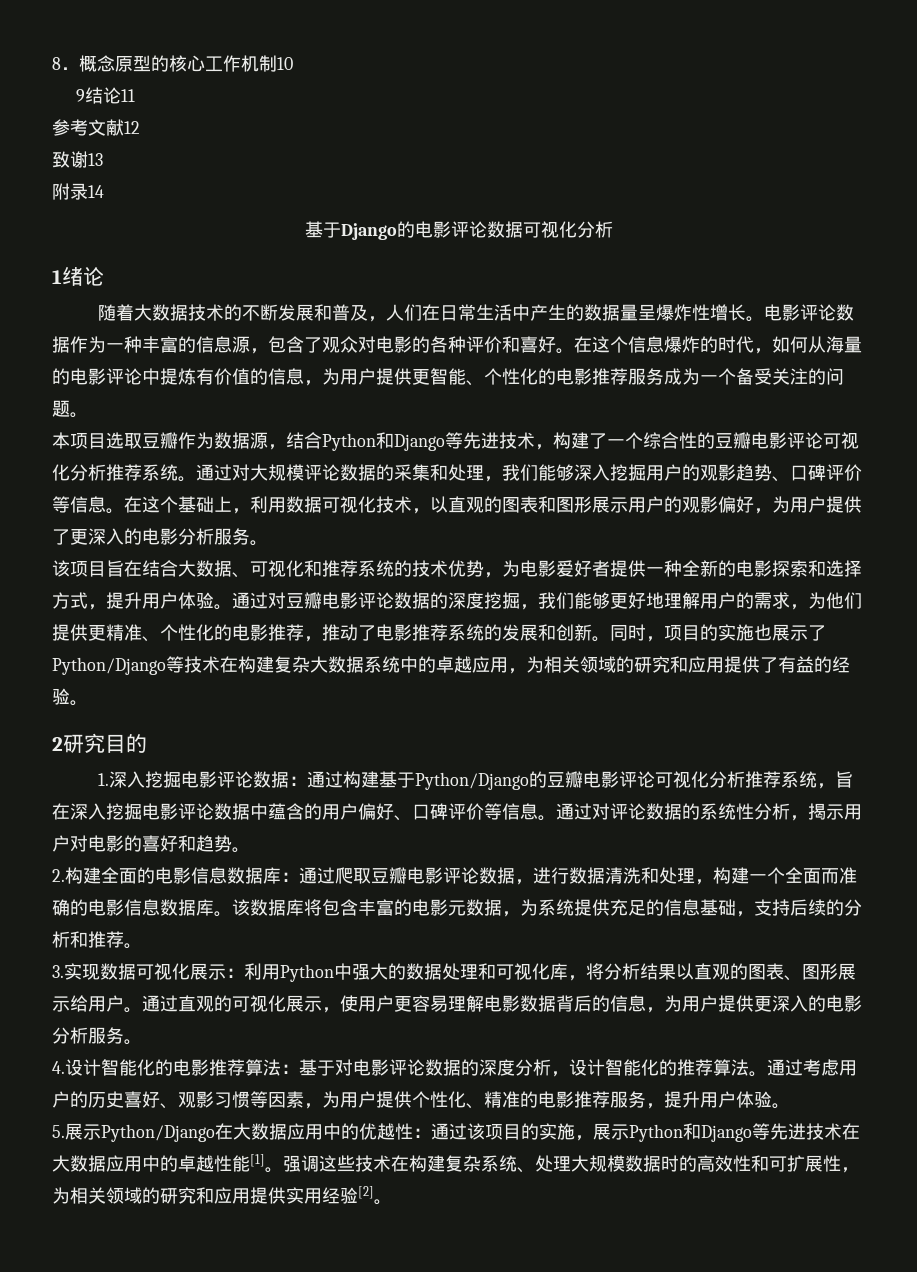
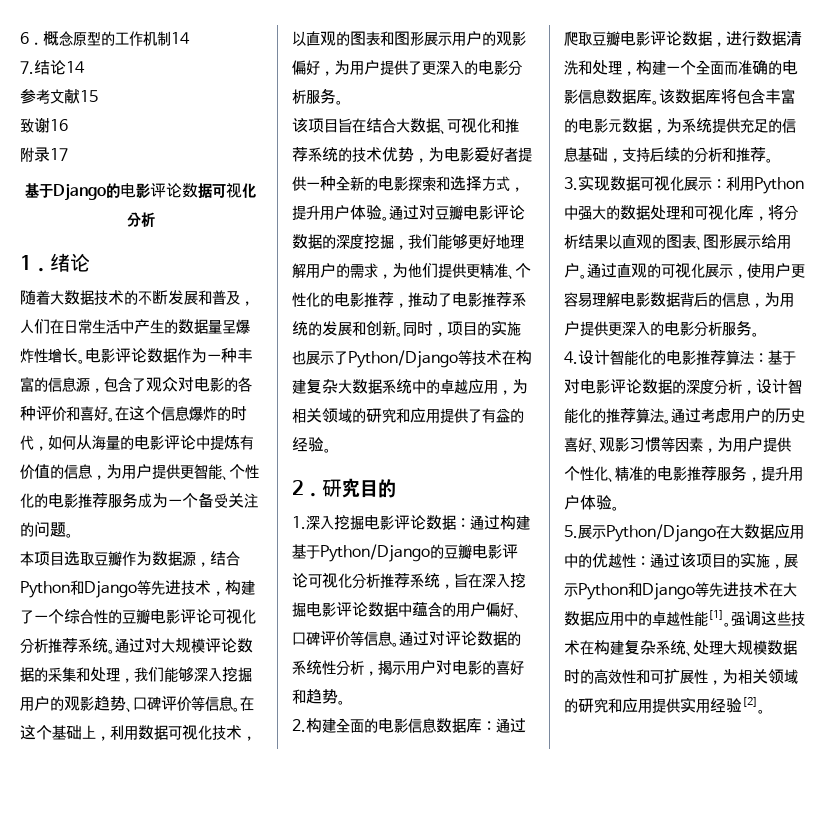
- 8．概念原型的核心工作机制10
- 9结论11
+ 6．概念原型的工作机制14
+ 7.结论14
- 参考文献12
+ 参考文献15
- 致谢13
+ 致谢16
- 附录14
+ 附录17
- 1绪论
+ 1．绪论
- 2研究目的
+ 2．研究目的

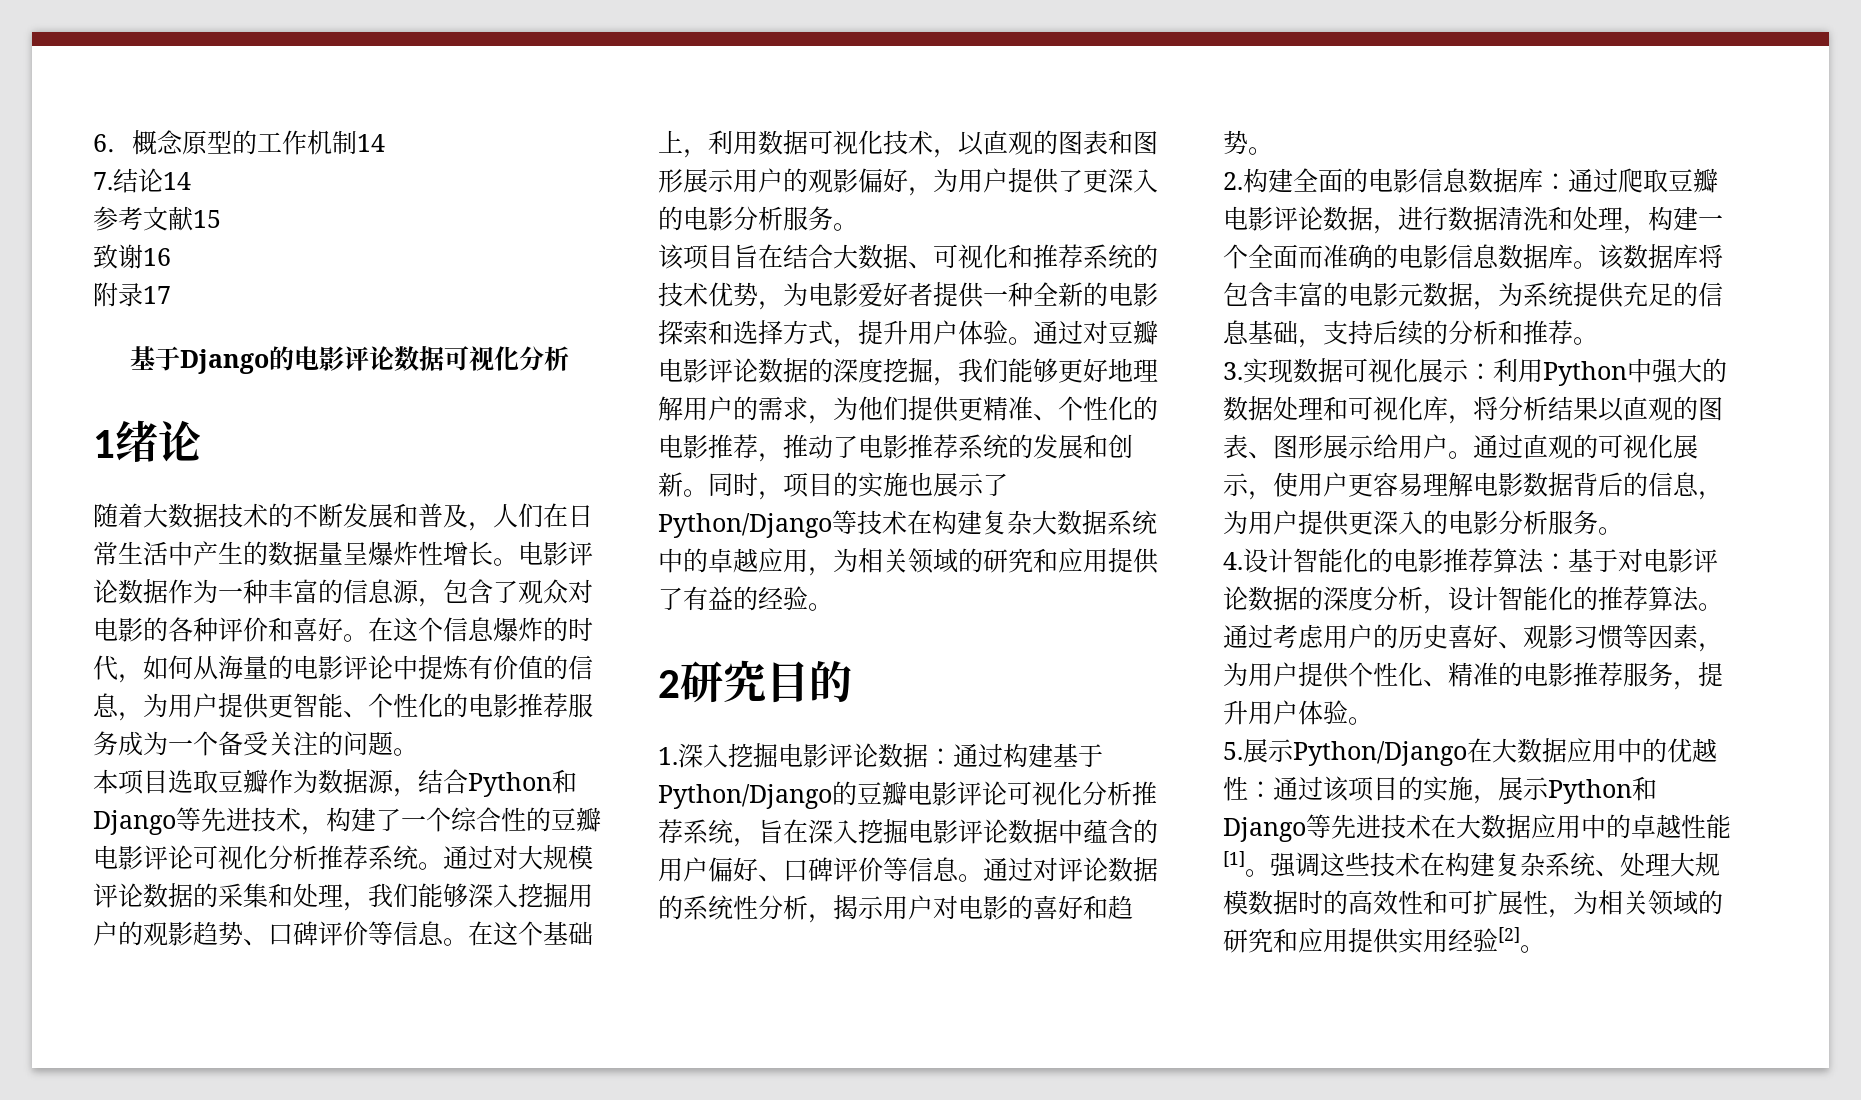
- 1．绪论
+ 1绪论
- 2．研究目的
+ 2研究目的

